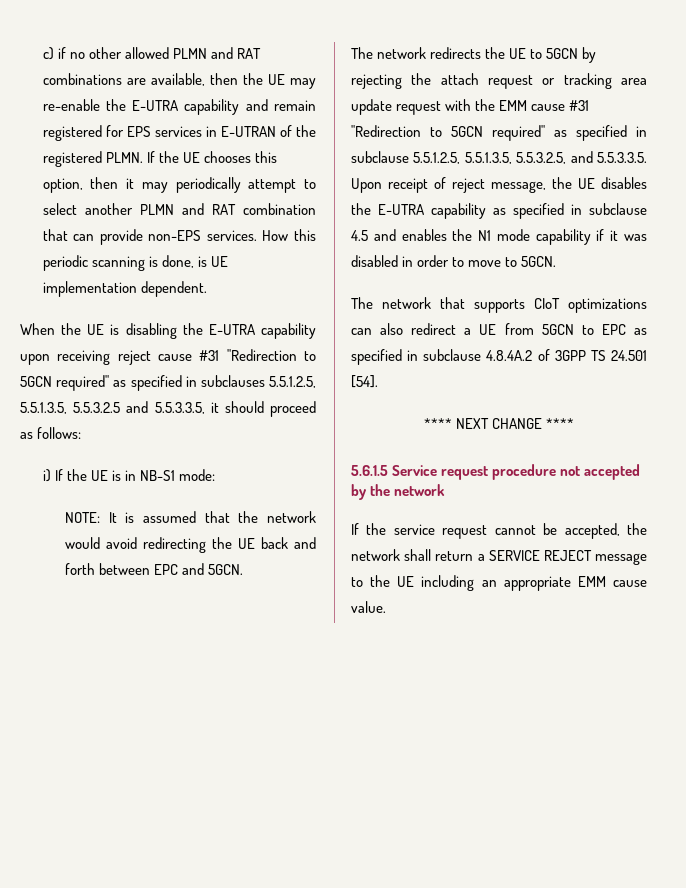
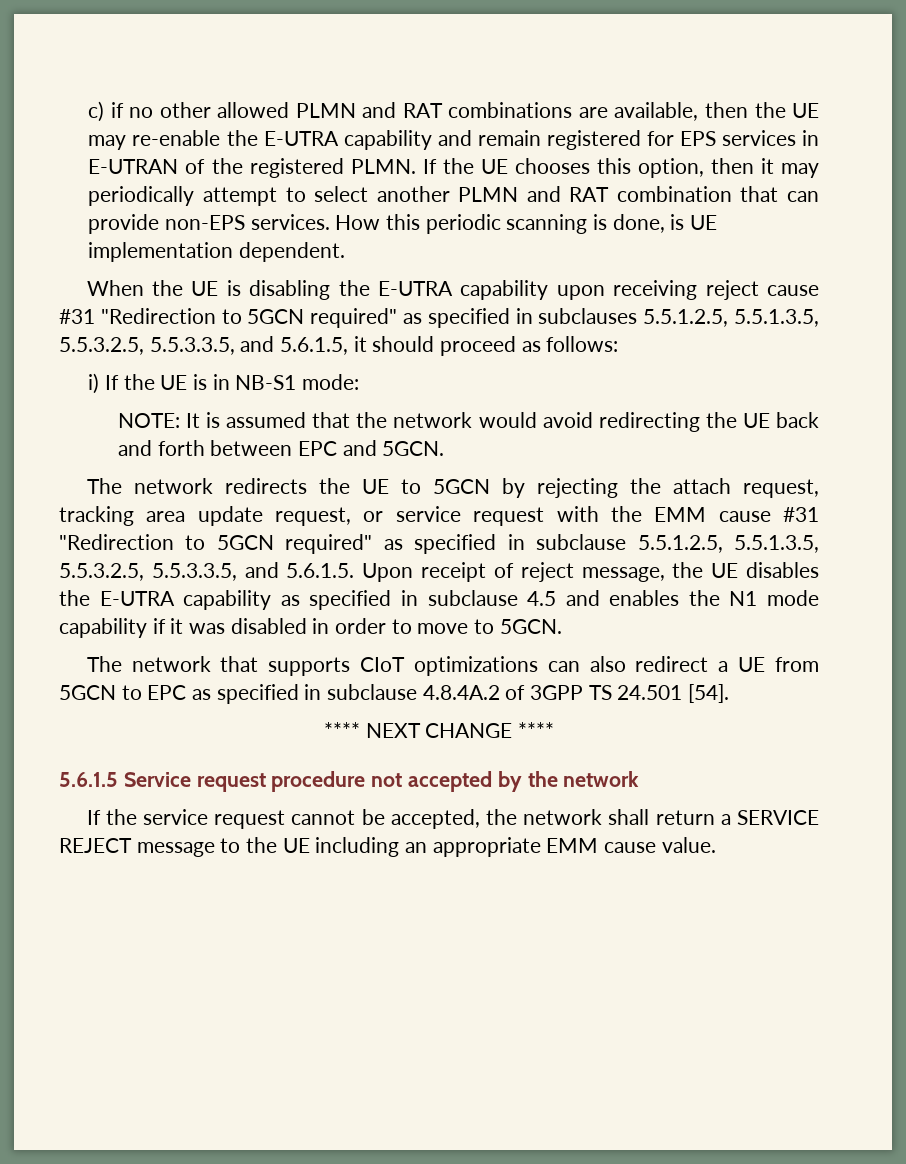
- When the UE is disabling the E-UTRA capability upon receiving reject cause #31 "Redirection to 5GCN required" as specified in subclauses 5.5.1.2.5, 5.5.1.3.5, 5.5.3.2.5 and 5.5.3.3.5, it should proceed as follows:
+ When the UE is disabling the E-UTRA capability upon receiving reject cause #31 "Redirection to 5GCN required" as specified in subclauses 5.5.1.2.5, 5.5.1.3.5, 5.5.3.2.5, 5.5.3.3.5, and 5.6.1.5, it should proceed as follows:
- The network redirects the UE to 5GCN by rejecting the attach request or tracking area update request with the EMM cause #31 "Redirection to 5GCN required" as specified in subclause 5.5.1.2.5, 5.5.1.3.5, 5.5.3.2.5, and 5.5.3.3.5. Upon receipt of reject message, the UE disables the E-UTRA capability as specified in subclause 4.5 and enables the N1 mode capability if it was disabled in order to move to 5GCN.
+ The network redirects the UE to 5GCN by rejecting the attach request, tracking area update request, or service request with the EMM cause #31 "Redirection to 5GCN required" as specified in subclause 5.5.1.2.5, 5.5.1.3.5, 5.5.3.2.5, 5.5.3.3.5, and 5.6.1.5. Upon receipt of reject message, the UE disables the E-UTRA capability as specified in subclause 4.5 and enables the N1 mode capability if it was disabled in order to move to 5GCN.

